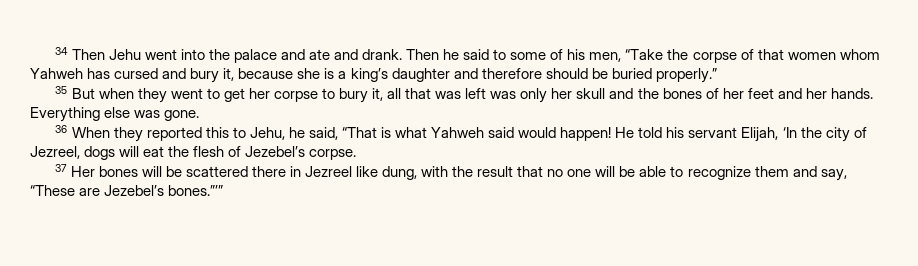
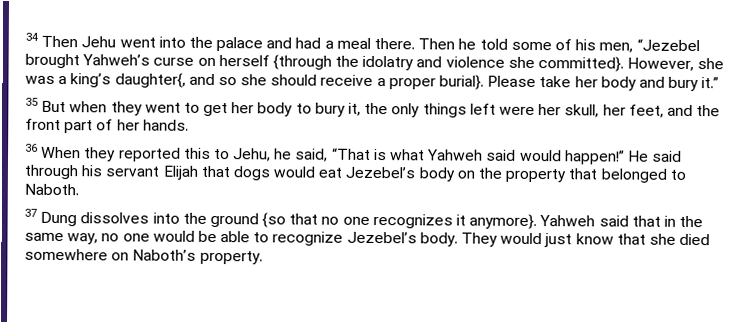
- 34 Then Jehu went into the palace and ate and drank. Then he said to some of his men, “Take the corpse of that women whom Yahweh has cursed and bury it, because she is a king’s daughter and therefore should be buried properly.”
+ 34 Then Jehu went into the palace and had a meal there. Then he told some of his men, “Jezebel brought Yahweh’s curse on herself {through the idolatry and violence she committed}. However, she was a king’s daughter{, and so she should receive a proper burial}. Please take her body and bury it.”
- 35 But when they went to get her corpse to bury it, all that was left was only her skull and the bones of her feet and her hands. Everything else was gone.
+ 35 But when they went to get her body to bury it, the only things left were her skull, her feet, and the front part of her hands.
- 36 When they reported this to Jehu, he said, “That is what Yahweh said would happen! He told his servant Elijah, ‘In the city of Jezreel, dogs will eat the flesh of Jezebel’s corpse.
- 37 Her bones will be scattered there in Jezreel like dung, with the result that no one will be able to recognize them and say, “These are Jezebel’s bones.”’”
+ 36 When they reported this to Jehu, he said, “That is what Yahweh said would happen!” He said through his servant Elijah that dogs would eat Jezebel’s body on the property that belonged to Naboth.
+ 37 Dung dissolves into the ground {so that no one recognizes it anymore}. Yahweh said that in the same way, no one would be able to recognize Jezebel’s body. They would just know that she died somewhere on Naboth’s property.

